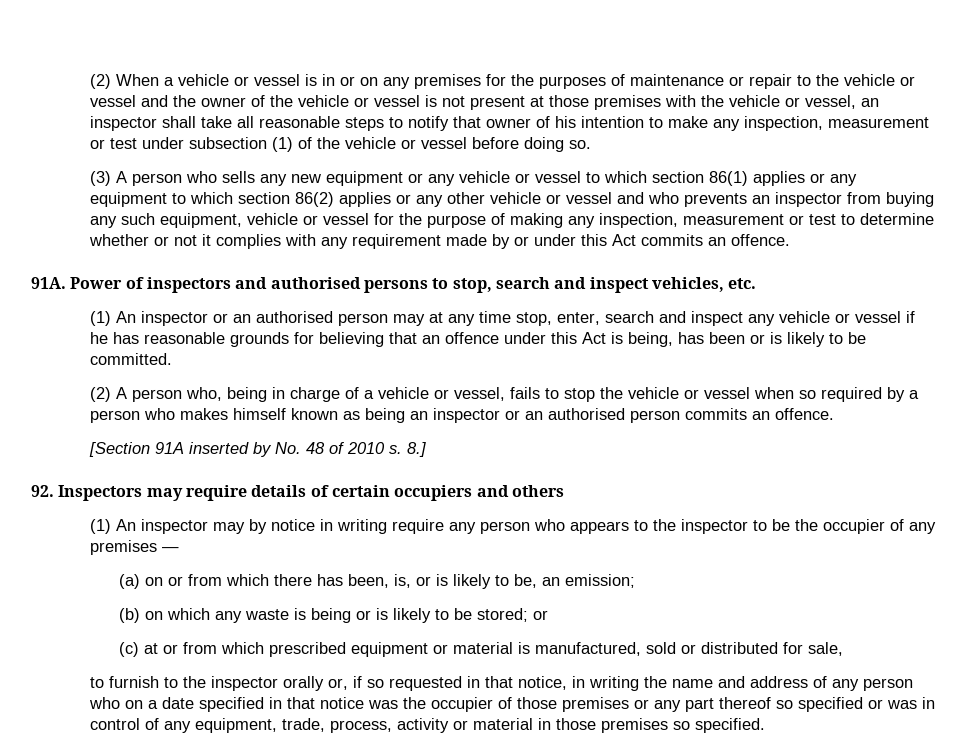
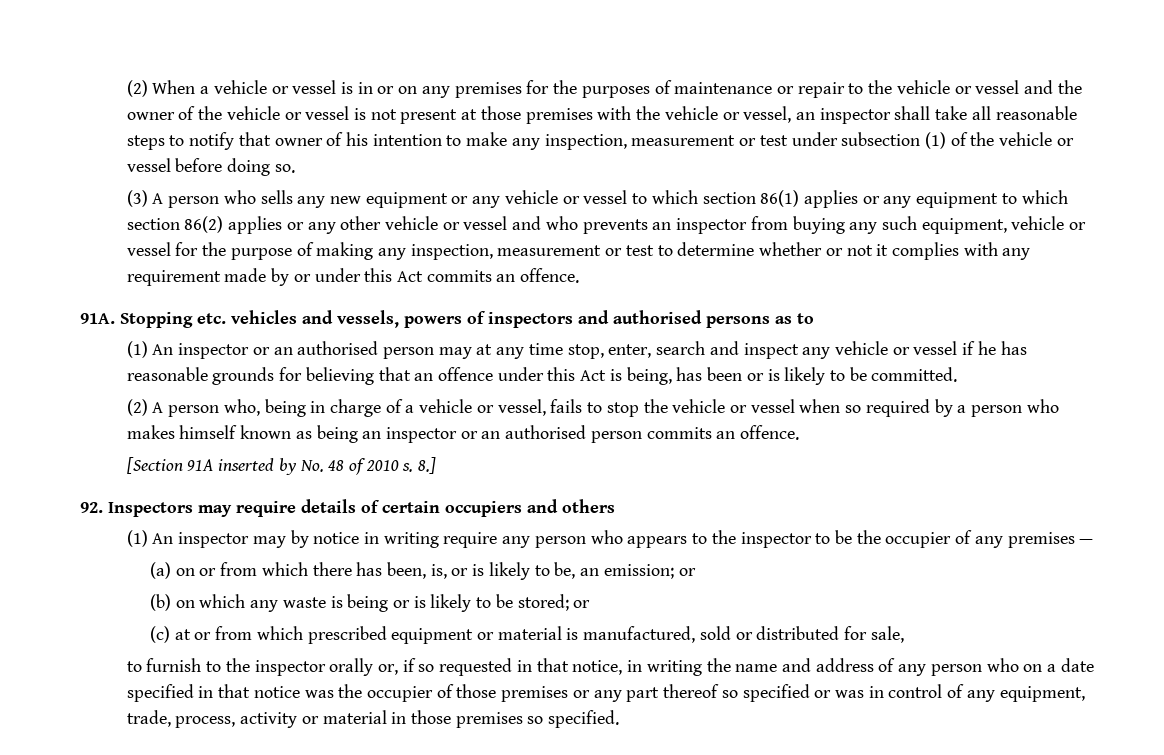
- Power of inspectors and authorised persons to stop, search and inspect vehicles, etc.
+ Stopping etc. vehicles and vessels, powers of inspectors and authorised persons as to
- (a) on or from which there has been, is, or is likely to be, an emission;
+ (a) on or from which there has been, is, or is likely to be, an emission; or

